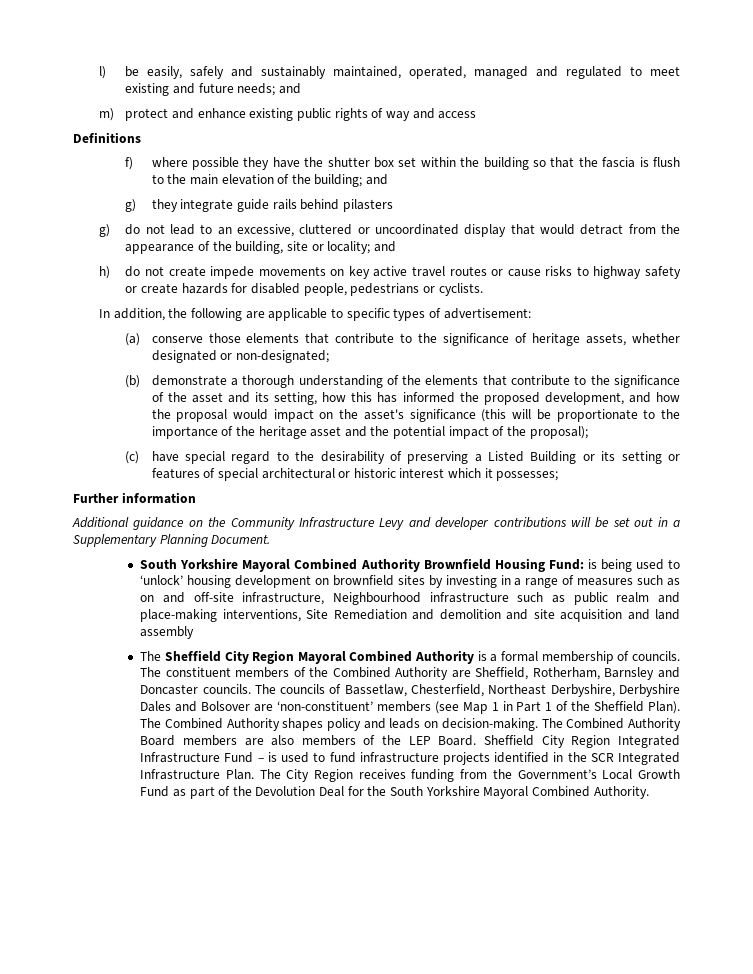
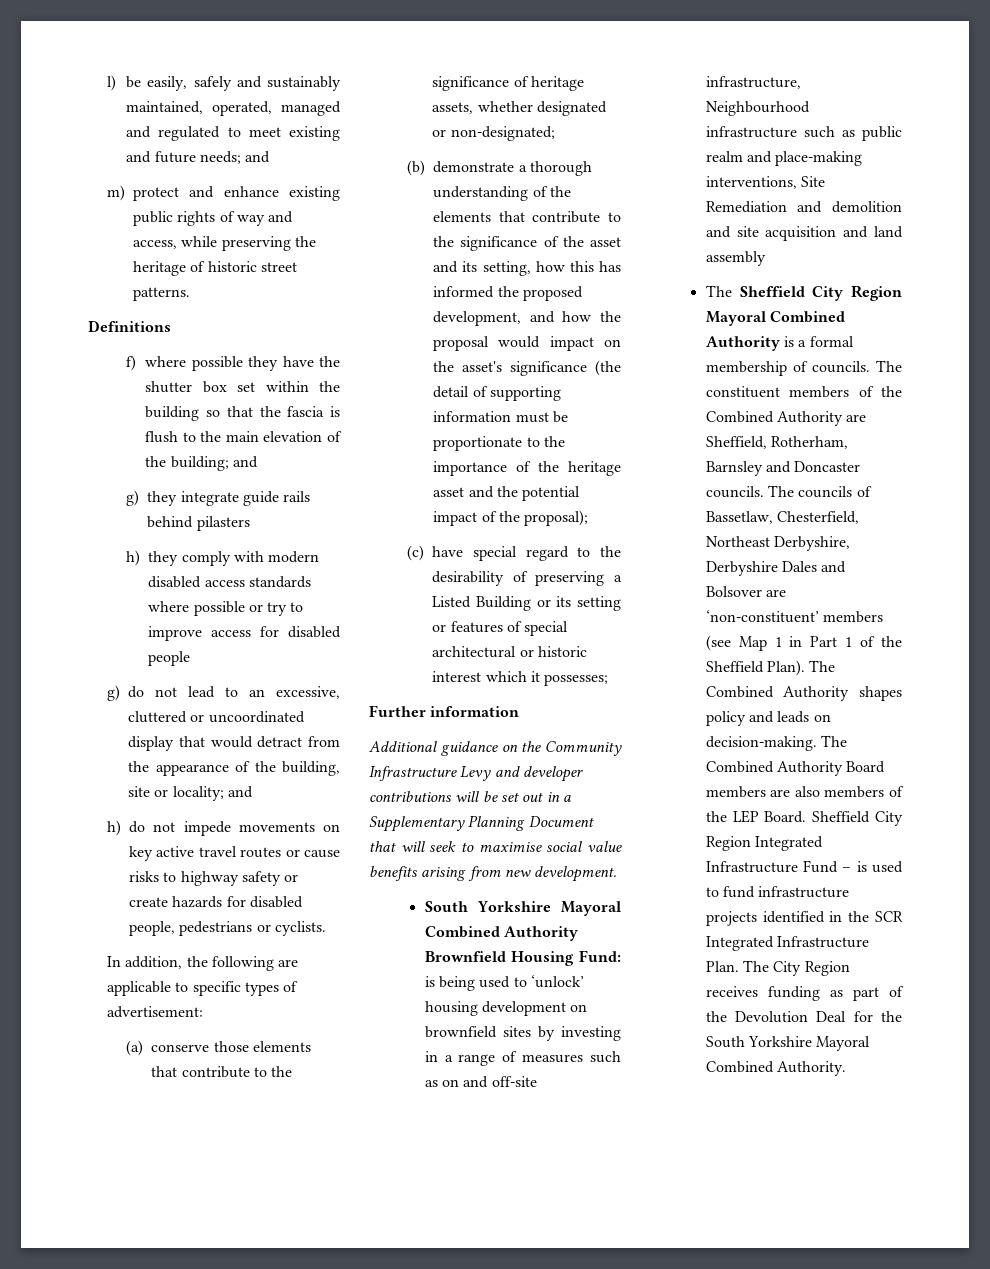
- m) protect and enhance existing public rights of way and access
+ m) protect and enhance existing public rights of way and access, while preserving the heritage of historic street patterns.
+ h) they comply with modern disabled access standards where possible or try to improve access for disabled people
- h) do not create impede movements on key active travel routes or cause risks to highway safety or create hazards for disabled people, pedestrians or cyclists.
+ h) do not impede movements on key active travel routes or cause risks to highway safety or create hazards for disabled people, pedestrians or cyclists.
- (b) demonstrate a thorough understanding of the elements that contribute to the significance of the asset and its setting, how this has informed the proposed development, and how the proposal would impact on the asset's significance (this will be proportionate to the importance of the heritage asset and the potential impact of the proposal);
+ (b) demonstrate a thorough understanding of the elements that contribute to the significance of the asset and its setting, how this has informed the proposed development, and how the proposal would impact on the asset's significance (the detail of supporting information must be proportionate to the importance of the heritage asset and the potential impact of the proposal);
- Additional guidance on the Community Infrastructure Levy and developer contributions will be set out in a Supplementary Planning Document.
+ Additional guidance on the Community Infrastructure Levy and developer contributions will be set out in a Supplementary Planning Document that will seek to maximise social value benefits arising from new development.
- The City Region receives funding from the Government’s Local Growth Fund as part of the Devolution Deal for the South Yorkshire Mayoral Combined Authority.
+ The City Region receives funding as part of the Devolution Deal for the South Yorkshire Mayoral Combined Authority.

